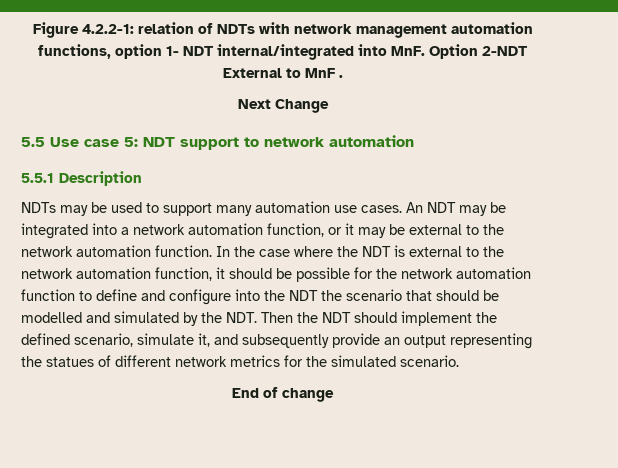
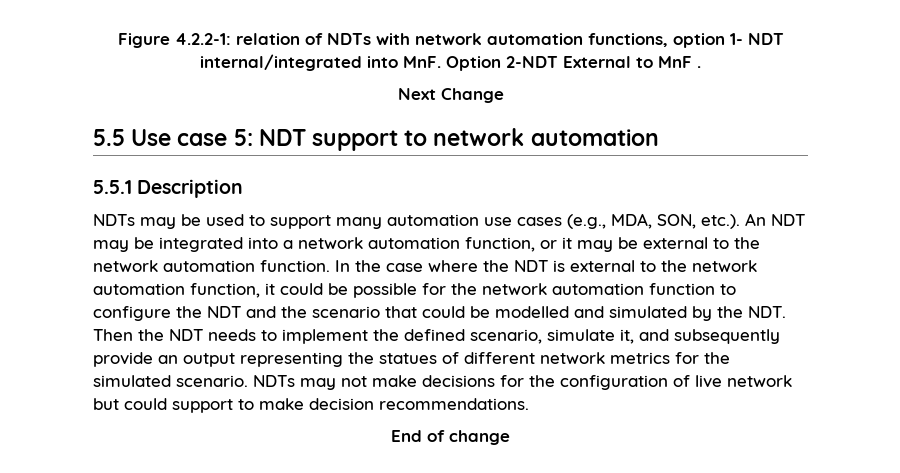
- Figure 4.2.2-1: relation of NDTs with network management automation functions, option 1- NDT internal/integrated into MnF. Option 2-NDT External to MnF .
+ Figure 4.2.2-1: relation of NDTs with network automation functions, option 1- NDT internal/integrated into MnF. Option 2-NDT External to MnF .
- NDTs may be used to support many automation use cases. An NDT may be integrated into a network automation function, or it may be external to the network automation function.
+ NDTs may be used to support many automation use cases (e.g., MDA, SON, etc.). An NDT may be integrated into a network automation function, or it may be external to the network automation function.
- In the case where the NDT is external to the network automation function, it should be possible for the network automation function to define and configure into the NDT the scenario that should be modelled and simulated by the NDT. Then the NDT should implement the defined scenario, simulate it, and subsequently provide an output representing the statues of different network metrics for the simulated scenario.
+ In the case where the NDT is external to the network automation function, it could be possible for the network automation function to configure the NDT and the scenario that could be modelled and simulated by the NDT. Then the NDT needs to implement the defined scenario, simulate it, and subsequently provide an output representing the statues of different network metrics for the simulated scenario. NDTs may not make decisions for the configuration of live network but could support to make decision recommendations.

